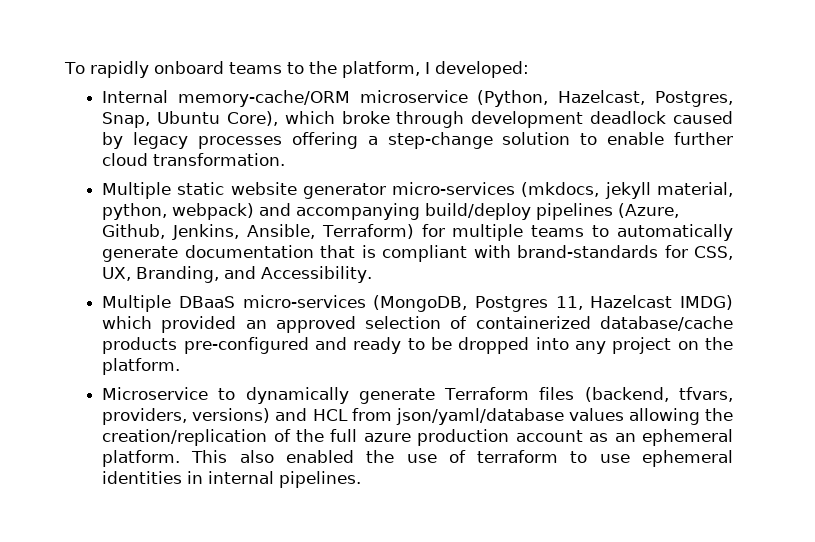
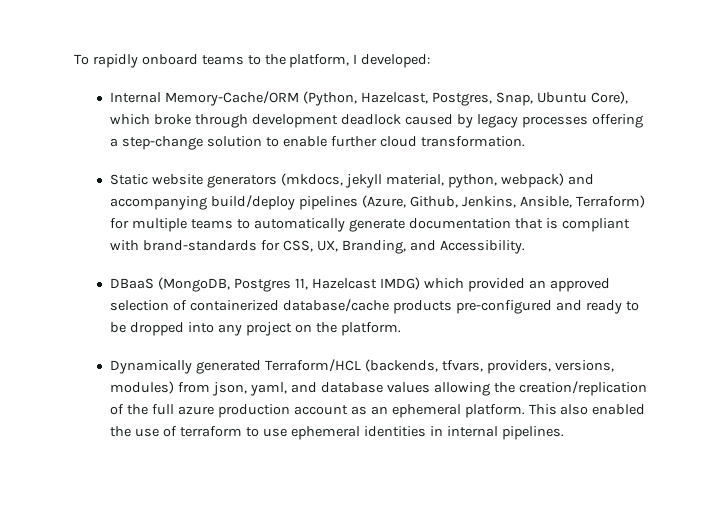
- Internal memory-cache/ORM microservice (Python, Hazelcast, Postgres, Snap, Ubuntu Core), which broke through development deadlock caused by legacy processes offering a step-change solution to enable further cloud transformation.
+ Internal Memory-Cache/ORM (Python, Hazelcast, Postgres, Snap, Ubuntu Core), which broke through development deadlock caused by legacy processes offering a step-change solution to enable further cloud transformation.
- Multiple static website generator micro-services (mkdocs, jekyll material, python, webpack) and accompanying build/deploy pipelines (Azure, Github, Jenkins, Ansible, Terraform) for multiple teams to automatically generate documentation that is compliant with brand-standards for CSS, UX, Branding, and Accessibility.
+ Static website generators (mkdocs, jekyll material, python, webpack) and accompanying build/deploy pipelines (Azure, Github, Jenkins, Ansible, Terraform) for multiple teams to automatically generate documentation that is compliant with brand-standards for CSS, UX, Branding, and Accessibility.
- Multiple DBaaS micro-services (MongoDB, Postgres 11, Hazelcast IMDG) which provided an approved selection of containerized database/cache products pre-configured and ready to be dropped into any project on the platform.
+ DBaaS (MongoDB, Postgres 11, Hazelcast IMDG) which provided an approved selection of containerized database/cache products pre-configured and ready to be dropped into any project on the platform.
- Microservice to dynamically generate Terraform files (backend, tfvars, providers, versions) and HCL from json/yaml/database values allowing the creation/replication of the full azure production account as an ephemeral platform.
+ Dynamically generated Terraform/HCL (backends, tfvars, providers, versions, modules) from json, yaml, and database values allowing the creation/replication of the full azure production account as an ephemeral platform.

